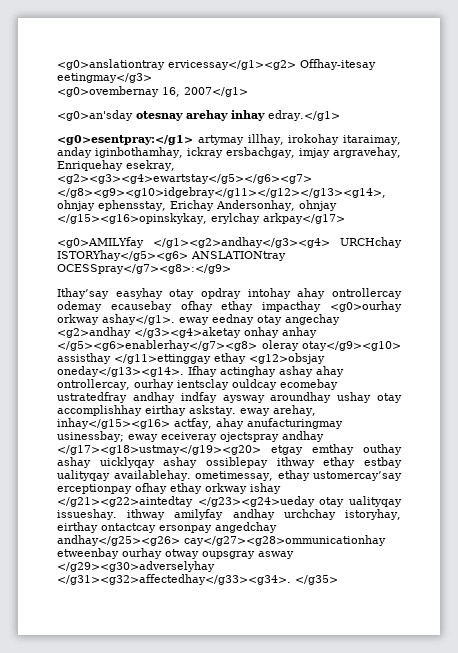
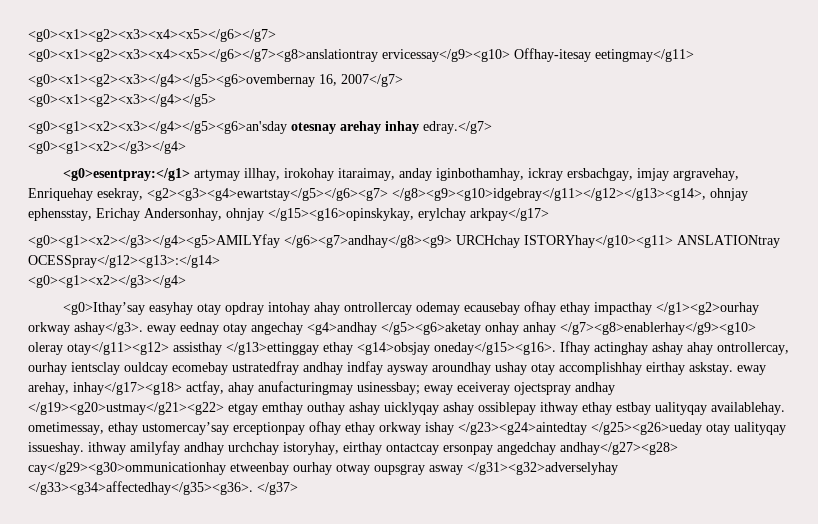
- <g0>anslationtray ervicessay</g1><g2> Offhay-itesay eetingmay</g3>
- <g0>ovembernay 16, 2007</g1>
- <g0>an'sday otesnay arehay inhay edray.</g1>
+ <g0><x1><g2><x3><x4><x5></g6></g7>
+ <g0><x1><g2><x3><x4><x5></g6></g7><g8>anslationtray ervicessay</g9><g10> Offhay-itesay eetingmay</g11>
+ <g0><x1><g2><x3></g4></g5><g6>ovembernay 16, 2007</g7>
+ <g0><x1><g2><x3></g4></g5>
+ <g0><g1><x2><x3></g4></g5><g6>an'sday otesnay arehay inhay edray.</g7>
+ <g0><g1><x2></g3></g4>
- <g0>AMILYfay </g1><g2>andhay</g3><g4> URCHchay ISTORYhay</g5><g6> ANSLATIONtray OCESSpray</g7><g8>:</g9>
- Ithay’say easyhay otay opdray intohay ahay ontrollercay odemay ecausebay ofhay ethay impacthay <g0>ourhay orkway ashay</g1>. eway eednay otay angechay <g2>andhay </g3><g4>aketay onhay anhay </g5><g6>enablerhay</g7><g8> oleray otay</g9><g10> assisthay </g11>ettinggay ethay <g12>obsjay oneday</g13><g14>.
+ <g0><g1><x2></g3></g4><g5>AMILYfay </g6><g7>andhay</g8><g9> URCHchay ISTORYhay</g10><g11> ANSLATIONtray OCESSpray</g12><g13>:</g14>
+ <g0><g1><x2></g3></g4>
+ <g0>Ithay’say easyhay otay opdray intohay ahay ontrollercay odemay ecausebay ofhay ethay impacthay </g1><g2>ourhay orkway ashay</g3>. eway eednay otay angechay <g4>andhay </g5><g6>aketay onhay anhay </g7><g8>enablerhay</g9><g10> oleray otay</g11><g12> assisthay </g13>ettinggay ethay <g14>obsjay oneday</g15><g16>.
- Ifhay actinghay ashay ahay ontrollercay, ourhay ientsclay ouldcay ecomebay ustratedfray andhay indfay aysway aroundhay ushay otay accomplishhay eirthay askstay. eway arehay, inhay</g15><g16> actfay, ahay anufacturingmay usinessbay;
+ Ifhay actinghay ashay ahay ontrollercay, ourhay ientsclay ouldcay ecomebay ustratedfray andhay indfay aysway aroundhay ushay otay accomplishhay eirthay askstay. eway arehay, inhay</g17><g18> actfay, ahay anufacturingmay usinessbay;
- eway eceiveray ojectspray andhay </g17><g18>ustmay</g19><g20> etgay emthay outhay ashay uicklyqay ashay ossiblepay ithway ethay estbay ualityqay availablehay. ometimessay, ethay ustomercay’say erceptionpay ofhay ethay orkway ishay </g21><g22>aintedtay </g23><g24>ueday otay ualityqay issueshay. ithway amilyfay andhay urchchay istoryhay, eirthay ontactcay ersonpay angedchay andhay</g25><g26> cay</g27><g28>ommunicationhay etweenbay ourhay otway oupsgray asway </g29><g30>adverselyhay </g31><g32>affectedhay</g33><g34>. </g35>
+ eway eceiveray ojectspray andhay </g19><g20>ustmay</g21><g22> etgay emthay outhay ashay uicklyqay ashay ossiblepay ithway ethay estbay ualityqay availablehay. ometimessay, ethay ustomercay’say erceptionpay ofhay ethay orkway ishay </g23><g24>aintedtay </g25><g26>ueday otay ualityqay issueshay. ithway amilyfay andhay urchchay istoryhay, eirthay ontactcay ersonpay angedchay andhay</g27><g28> cay</g29><g30>ommunicationhay etweenbay ourhay otway oupsgray asway </g31><g32>adverselyhay </g33><g34>affectedhay</g35><g36>. </g37>

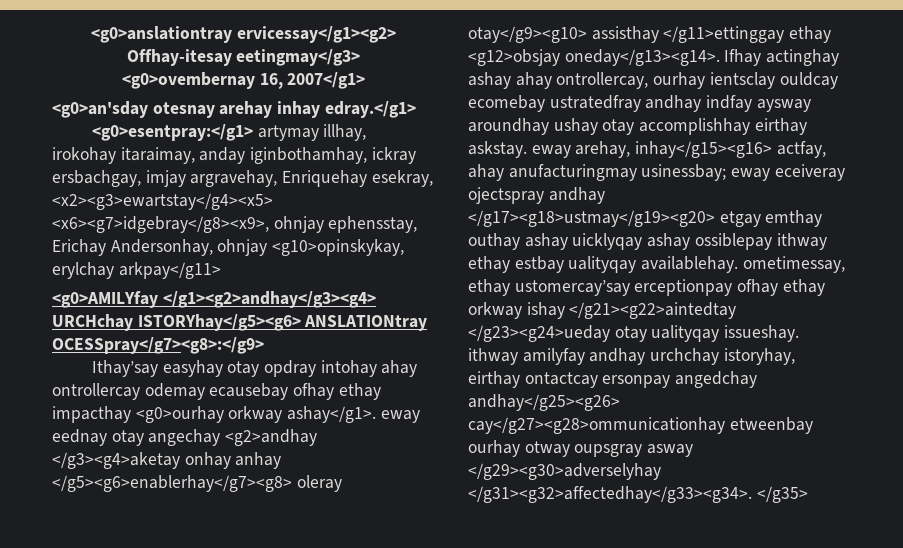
- <g0><x1><g2><x3><x4><x5></g6></g7>
- <g0><x1><g2><x3><x4><x5></g6></g7><g8>anslationtray ervicessay</g9><g10> Offhay-itesay eetingmay</g11>
- <g0><x1><g2><x3></g4></g5><g6>ovembernay 16, 2007</g7>
- <g0><x1><g2><x3></g4></g5>
- <g0><g1><x2><x3></g4></g5><g6>an'sday otesnay arehay inhay edray.</g7>
- <g0><g1><x2></g3></g4>
+ <g0>anslationtray ervicessay</g1><g2> Offhay-itesay eetingmay</g3>
+ <g0>ovembernay 16, 2007</g1>
+ <g0>an'sday otesnay arehay inhay edray.</g1>
- <g0>esentpray:</g1> artymay illhay, irokohay itaraimay, anday iginbothamhay, ickray ersbachgay, imjay argravehay, Enriquehay esekray, <g2><g3><g4>ewartstay</g5></g6><g7> </g8><g9><g10>idgebray</g11></g12></g13><g14>, ohnjay ephensstay, Erichay Andersonhay, ohnjay </g15><g16>opinskykay, erylchay arkpay</g17>
- <g0><g1><x2></g3></g4><g5>AMILYfay </g6><g7>andhay</g8><g9> URCHchay ISTORYhay</g10><g11> ANSLATIONtray OCESSpray</g12><g13>:</g14>
- <g0><g1><x2></g3></g4>
- <g0>Ithay’say easyhay otay opdray intohay ahay ontrollercay odemay ecausebay ofhay ethay impacthay </g1><g2>ourhay orkway ashay</g3>. eway eednay otay angechay <g4>andhay </g5><g6>aketay onhay anhay </g7><g8>enablerhay</g9><g10> oleray otay</g11><g12> assisthay </g13>ettinggay ethay <g14>obsjay oneday</g15><g16>.
+ <g0>esentpray:</g1> artymay illhay, irokohay itaraimay, anday iginbothamhay, ickray ersbachgay, imjay argravehay, Enriquehay esekray, <x2><g3>ewartstay</g4><x5> <x6><g7>idgebray</g8><x9>, ohnjay ephensstay, Erichay Andersonhay, ohnjay <g10>opinskykay, erylchay arkpay</g11>
+ <g0>AMILYfay </g1><g2>andhay</g3><g4> URCHchay ISTORYhay</g5><g6> ANSLATIONtray OCESSpray</g7><g8>:</g9>
+ Ithay’say easyhay otay opdray intohay ahay ontrollercay odemay ecausebay ofhay ethay impacthay <g0>ourhay orkway ashay</g1>. eway eednay otay angechay <g2>andhay </g3><g4>aketay onhay anhay </g5><g6>enablerhay</g7><g8> oleray otay</g9><g10> assisthay </g11>ettinggay ethay <g12>obsjay oneday</g13><g14>.
- Ifhay actinghay ashay ahay ontrollercay, ourhay ientsclay ouldcay ecomebay ustratedfray andhay indfay aysway aroundhay ushay otay accomplishhay eirthay askstay. eway arehay, inhay</g17><g18> actfay, ahay anufacturingmay usinessbay;
+ Ifhay actinghay ashay ahay ontrollercay, ourhay ientsclay ouldcay ecomebay ustratedfray andhay indfay aysway aroundhay ushay otay accomplishhay eirthay askstay. eway arehay, inhay</g15><g16> actfay, ahay anufacturingmay usinessbay;
- eway eceiveray ojectspray andhay </g19><g20>ustmay</g21><g22> etgay emthay outhay ashay uicklyqay ashay ossiblepay ithway ethay estbay ualityqay availablehay. ometimessay, ethay ustomercay’say erceptionpay ofhay ethay orkway ishay </g23><g24>aintedtay </g25><g26>ueday otay ualityqay issueshay. ithway amilyfay andhay urchchay istoryhay, eirthay ontactcay ersonpay angedchay andhay</g27><g28> cay</g29><g30>ommunicationhay etweenbay ourhay otway oupsgray asway </g31><g32>adverselyhay </g33><g34>affectedhay</g35><g36>. </g37>
+ eway eceiveray ojectspray andhay </g17><g18>ustmay</g19><g20> etgay emthay outhay ashay uicklyqay ashay ossiblepay ithway ethay estbay ualityqay availablehay. ometimessay, ethay ustomercay’say erceptionpay ofhay ethay orkway ishay </g21><g22>aintedtay </g23><g24>ueday otay ualityqay issueshay. ithway amilyfay andhay urchchay istoryhay, eirthay ontactcay ersonpay angedchay andhay</g25><g26> cay</g27><g28>ommunicationhay etweenbay ourhay otway oupsgray asway </g29><g30>adverselyhay </g31><g32>affectedhay</g33><g34>. </g35>

